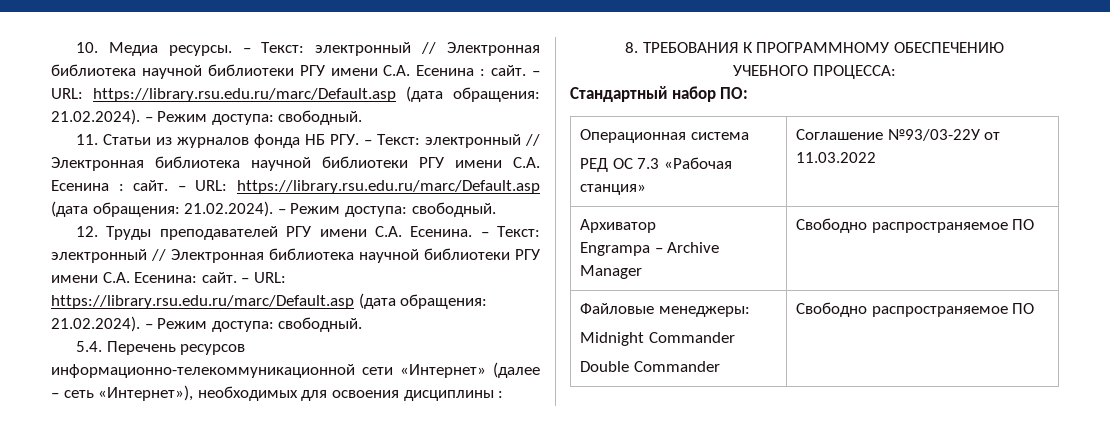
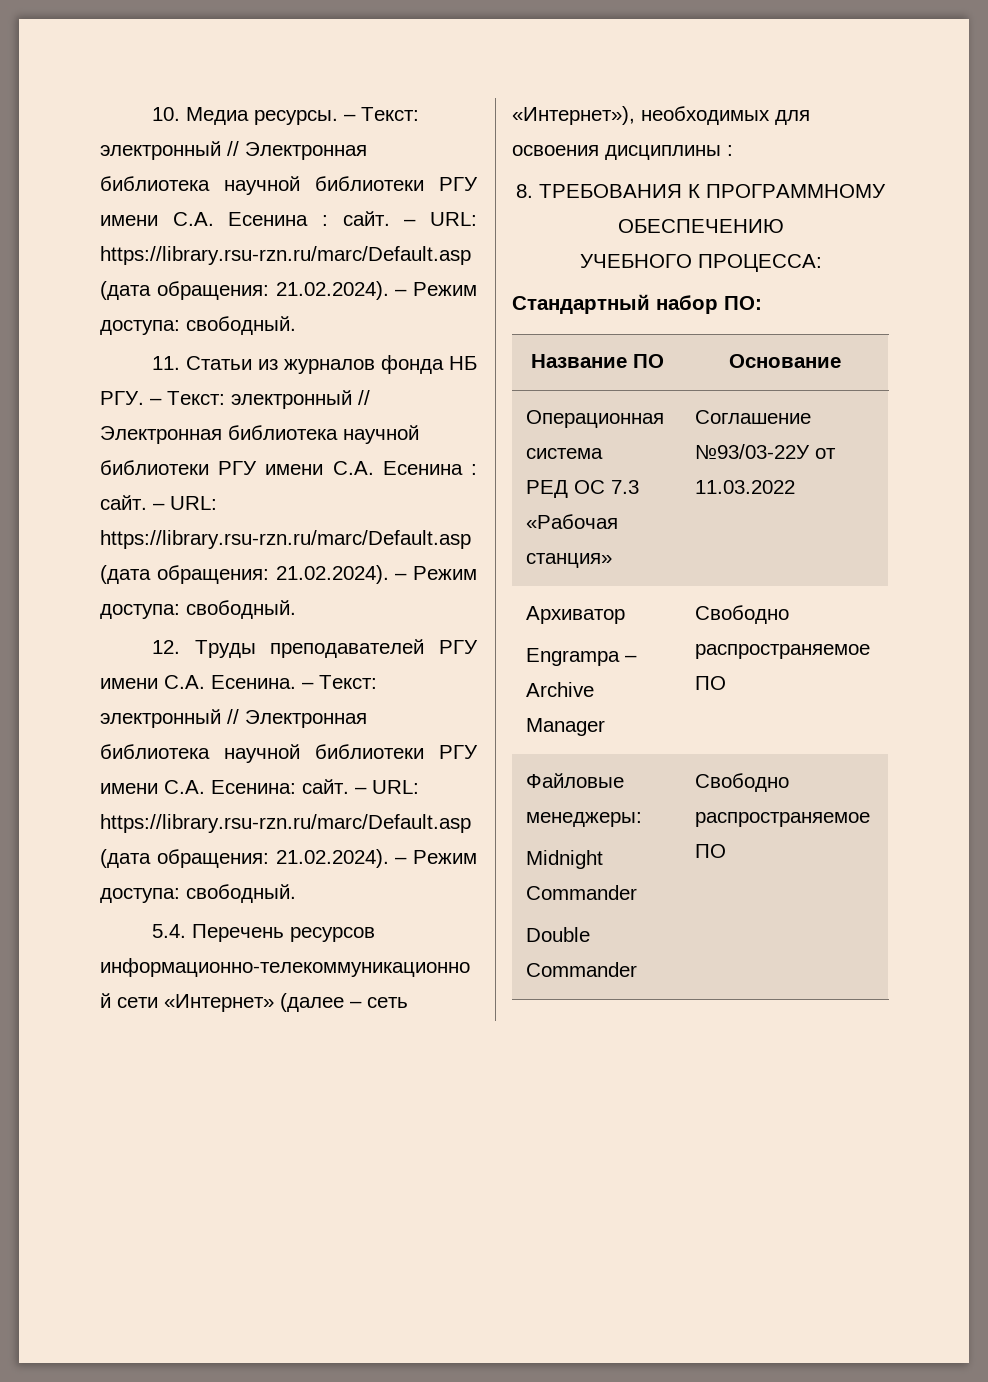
- 10. Медиа ресурсы. – Текст: электронный // Электронная библиотека научной библиотеки РГУ имени С.А. Есенина : сайт. – URL: https://library.rsu.edu.ru/marc/Default.asp (дата обращения: 21.02.2024). – Режим доступа: свободный.
+ 10. Медиа ресурсы. – Текст: электронный // Электронная библиотека научной библиотеки РГУ имени С.А. Есенина : сайт. – URL: https://library.rsu-rzn.ru/marc/Default.asp (дата обращения: 21.02.2024). – Режим доступа: свободный.
- 11. Статьи из журналов фонда НБ РГУ. – Текст: электронный // Электронная библиотека научной библиотеки РГУ имени С.А. Есенина : сайт. – URL: https://library.rsu.edu.ru/marc/Default.asp (дата обращения: 21.02.2024). – Режим доступа: свободный.
+ 11. Статьи из журналов фонда НБ РГУ. – Текст: электронный // Электронная библиотека научной библиотеки РГУ имени С.А. Есенина : сайт. – URL: https://library.rsu-rzn.ru/marc/Default.asp (дата обращения: 21.02.2024). – Режим доступа: свободный.
- – Текст: электронный // Электронная библиотека научной библиотеки РГУ имени С.А. Есенина: сайт. – URL: https://library.rsu.edu.ru/marc/Default.asp (дата обращения: 21.02.2024). – Режим доступа: свободный.
+ – Текст: электронный // Электронная библиотека научной библиотеки РГУ имени С.А. Есенина: сайт. – URL: https://library.rsu-rzn.ru/marc/Default.asp (дата обращения: 21.02.2024). – Режим доступа: свободный.
+ Название ПО | Основание

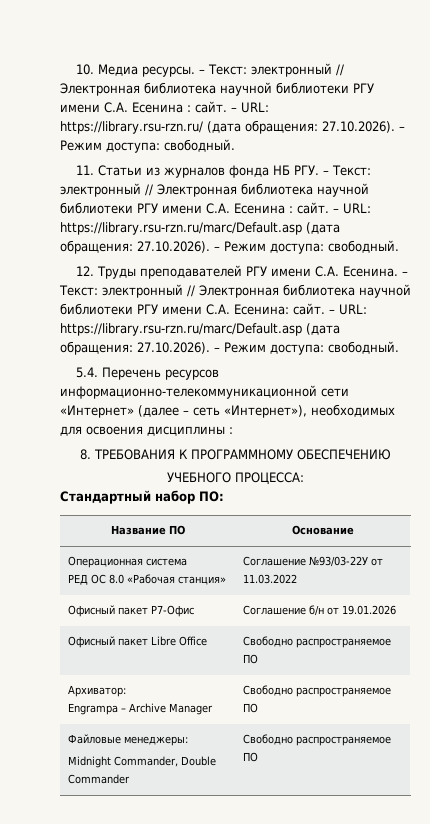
- 10. Медиа ресурсы. – Текст: электронный // Электронная библиотека научной библиотеки РГУ имени С.А. Есенина : сайт. – URL: https://library.rsu-rzn.ru/marc/Default.asp (дата обращения: 21.02.2024). – Режим доступа: свободный.
+ 10. Медиа ресурсы. – Текст: электронный // Электронная библиотека научной библиотеки РГУ имени С.А. Есенина : сайт. – URL: https://library.rsu-rzn.ru/ (дата обращения: 27.10.2026). – Режим доступа: свободный.
- 11. Статьи из журналов фонда НБ РГУ. – Текст: электронный // Электронная библиотека научной библиотеки РГУ имени С.А. Есенина : сайт. – URL: https://library.rsu-rzn.ru/marc/Default.asp (дата обращения: 21.02.2024). – Режим доступа: свободный.
+ 11. Статьи из журналов фонда НБ РГУ. – Текст: электронный // Электронная библиотека научной библиотеки РГУ имени С.А. Есенина : сайт. – URL: https://library.rsu-rzn.ru/marc/Default.asp (дата обращения: 27.10.2026). – Режим доступа: свободный.
- – Текст: электронный // Электронная библиотека научной библиотеки РГУ имени С.А. Есенина: сайт. – URL: https://library.rsu-rzn.ru/marc/Default.asp (дата обращения: 21.02.2024). – Режим доступа: свободный.
+ – Текст: электронный // Электронная библиотека научной библиотеки РГУ имени С.А. Есенина: сайт. – URL: https://library.rsu-rzn.ru/marc/Default.asp (дата обращения: 27.10.2026). – Режим доступа: свободный.
  Операционная система
- РЕД ОС 7.3 «Рабочая станция» | Соглашение №93/03-22У от 11.03.2022
+ РЕД ОС 8.0 «Рабочая станция» | Соглашение №93/03-22У от 11.03.2022
- Архиватор
+ Офисный пакет Р7-Офис | Соглашение б/н от 19.01.2026
+ Офисный пакет Libre Office | Свободно распространяемое ПО
+ Архиватор:
  Файловые менеджеры:
- Midnight Commander
- Double Commander | Свободно распространяемое ПО
+ Midnight Commander, Double Commander | Свободно распространяемое ПО

